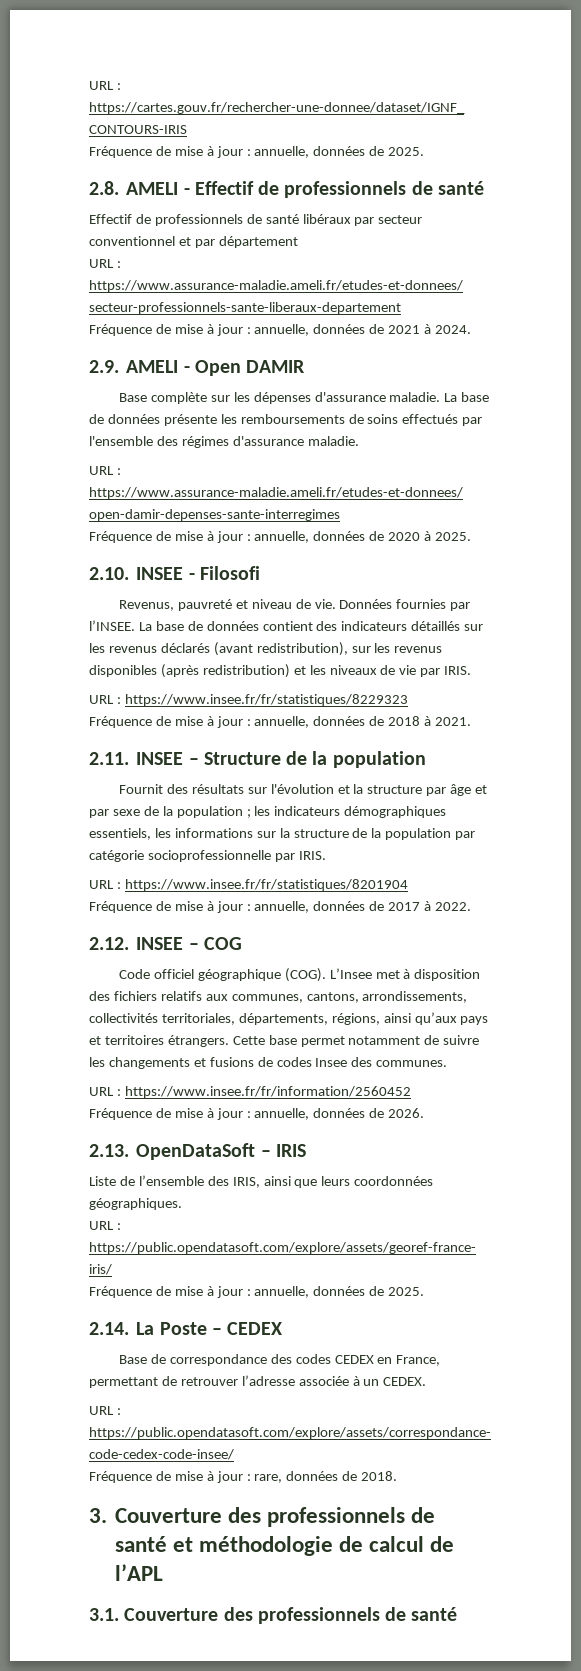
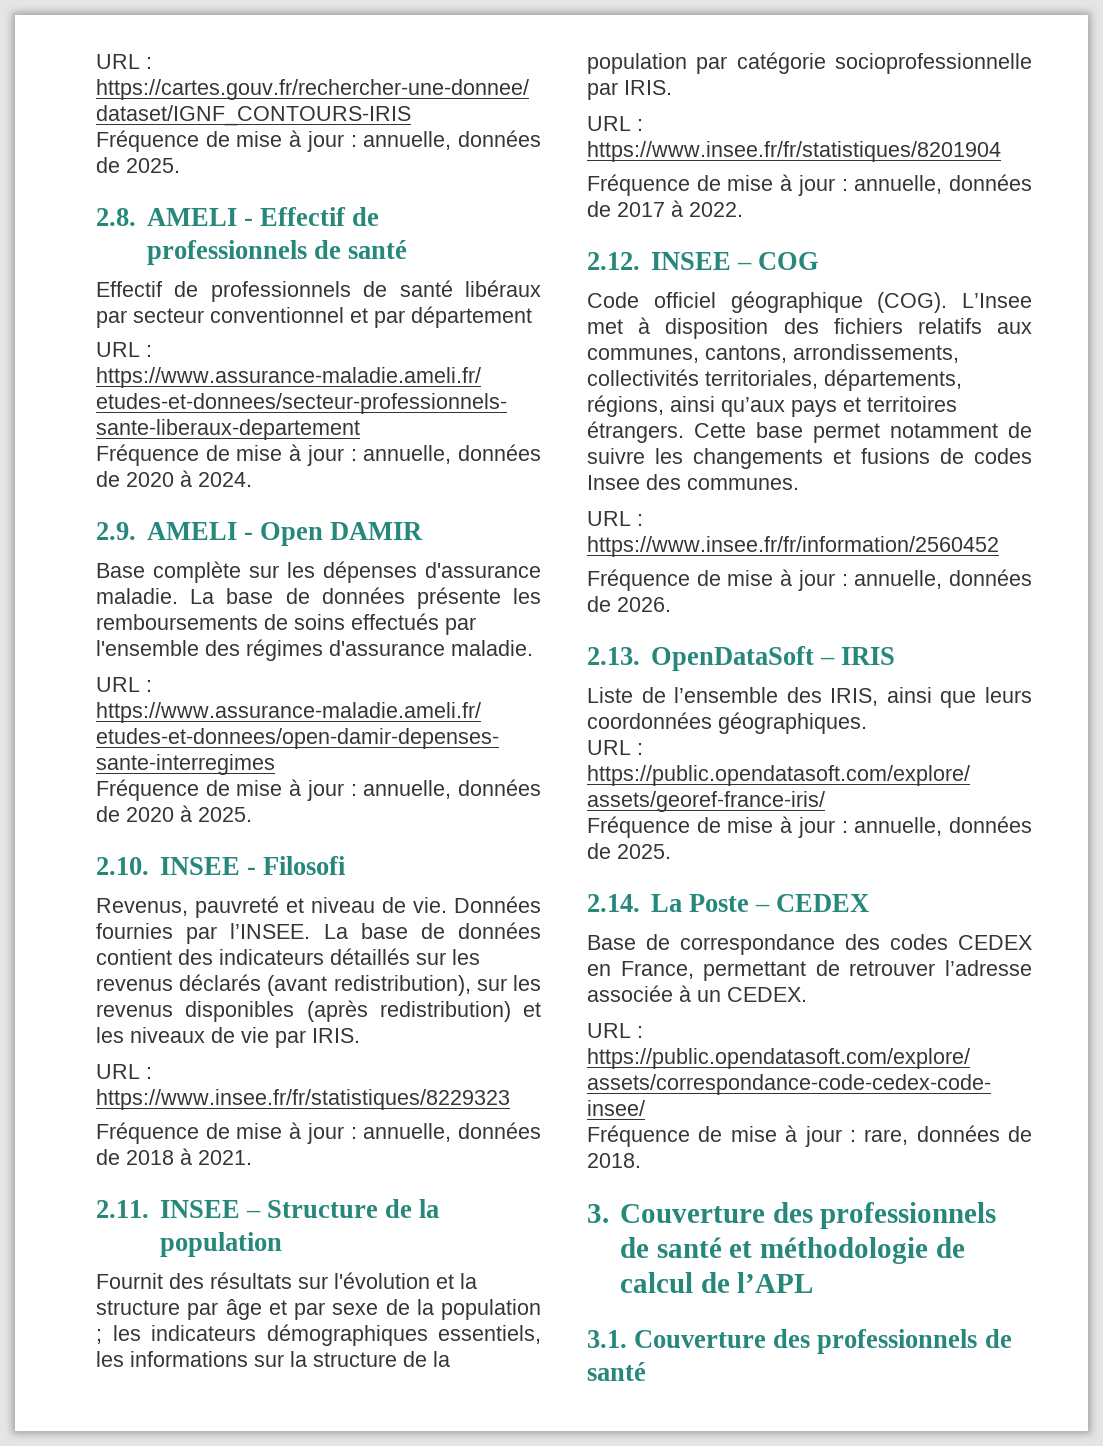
- Fréquence de mise à jour : annuelle, données de 2021 à 2024.
+ Fréquence de mise à jour : annuelle, données de 2020 à 2024.

